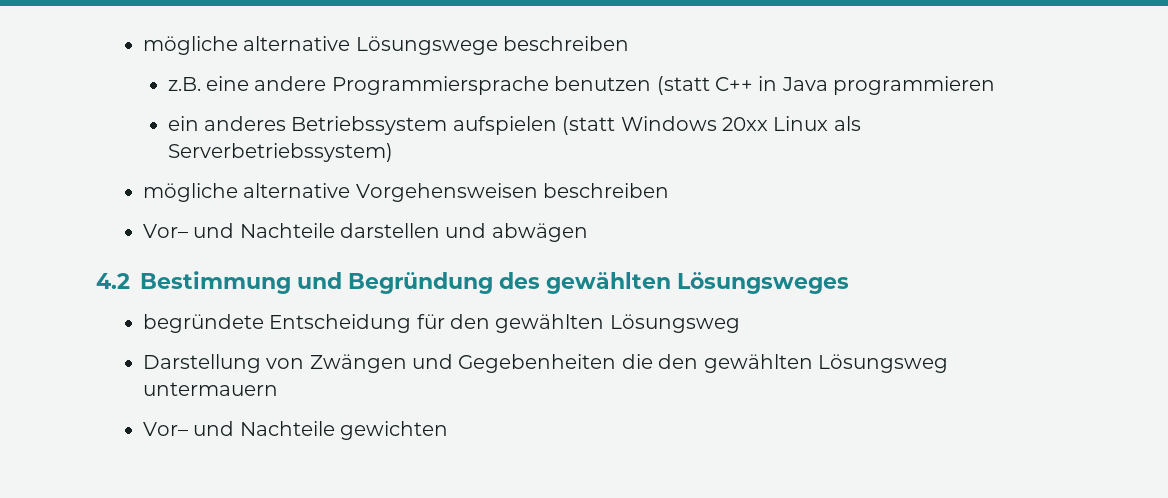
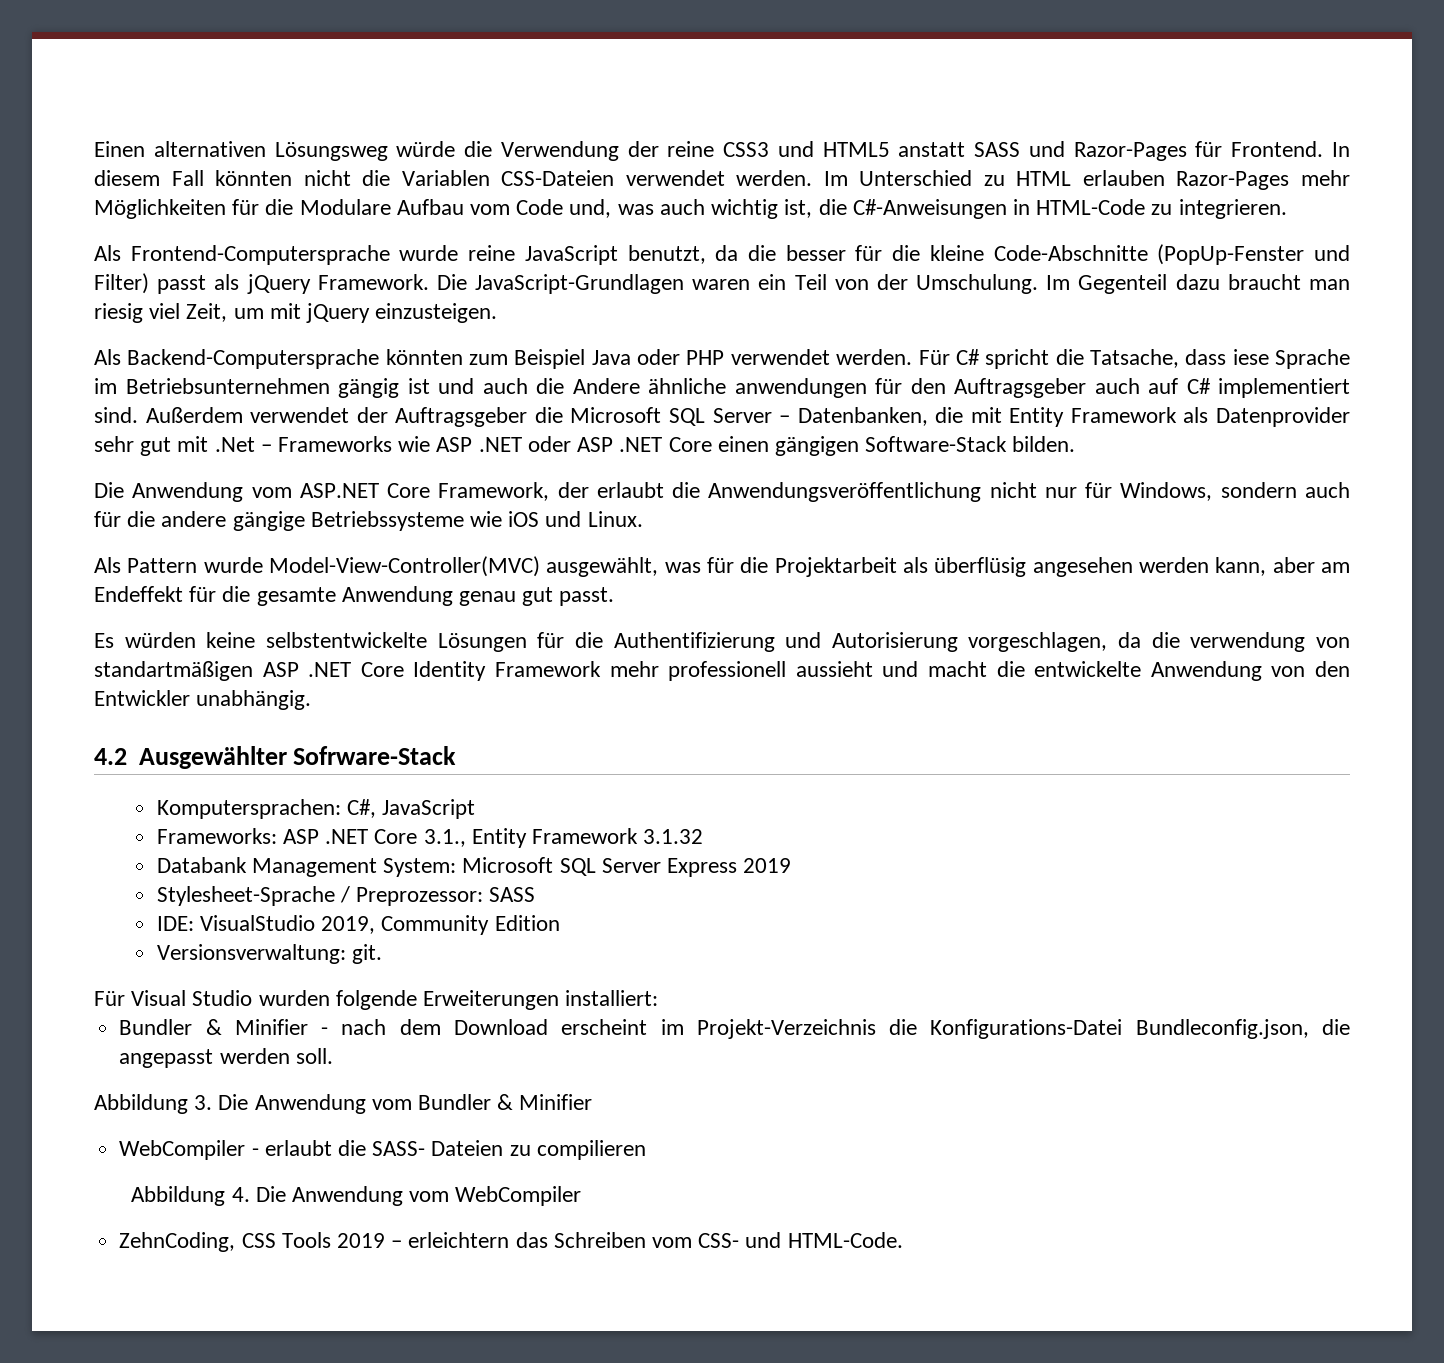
- mögliche alternative Lösungswege beschreiben
- z.B. eine andere Programmiersprache benutzen (statt C++ in Java programmieren
- ein anderes Betriebssystem aufspielen (statt Windows 20xx Linux als Serverbetriebssystem)
- mögliche alternative Vorgehensweisen beschreiben
- Vor– und Nachteile darstellen und abwägen
- 4.2 Bestimmung und Begründung des gewählten Lösungsweges
- begründete Entscheidung für den gewählten Lösungsweg
- Darstellung von Zwängen und Gegebenheiten die den gewählten Lösungsweg untermauern
- Vor– und Nachteile gewichten
+ Einen alternativen Lösungsweg würde die Verwendung der reine CSS3 und HTML5 anstatt SASS und Razor-Pages für Frontend. In diesem Fall könnten nicht die Variablen CSS-Dateien verwendet werden. Im Unterschied zu HTML erlauben Razor-Pages mehr Möglichkeiten für die Modulare Aufbau vom Code und, was auch wichtig ist, die C#-Anweisungen in HTML-Code zu integrieren.
+ Als Frontend-Computersprache wurde reine JavaScript benutzt, da die besser für die kleine Code-Abschnitte (PopUp-Fenster und Filter) passt als jQuery Framework. Die JavaScript-Grundlagen waren ein Teil von der Umschulung. Im Gegenteil dazu braucht man riesig viel Zeit, um mit jQuery einzusteigen.
+ Als Backend-Computersprache könnten zum Beispiel Java oder PHP verwendet werden. Für C# spricht die Tatsache, dass iese Sprache im Betriebsunternehmen gängig ist und auch die Andere ähnliche anwendungen für den Auftragsgeber auch auf C# implementiert sind. Außerdem verwendet der Auftragsgeber die Microsoft SQL Server – Datenbanken, die mit Entity Framework als Datenprovider sehr gut mit .Net – Frameworks wie ASP .NET oder ASP .NET Core einen gängigen Software-Stack bilden.
+ Die Anwendung vom ASP.NET Core Framework, der erlaubt die Anwendungsveröffentlichung nicht nur für Windows, sondern auch für die andere gängige Betriebssysteme wie iOS und Linux.
+ Als Pattern wurde Model-View-Controller(MVC) ausgewählt, was für die Projektarbeit als überflüsig angesehen werden kann, aber am Endeffekt für die gesamte Anwendung genau gut passt.
+ Es würden keine selbstentwickelte Lösungen für die Authentifizierung und Autorisierung vorgeschlagen, da die verwendung von standartmäßigen ASP .NET Core Identity Framework mehr professionell aussieht und macht die entwickelte Anwendung von den Entwickler unabhängig.
+ 4.2 Ausgewählter Sofrware-Stack
+ Komputersprachen: C#, JavaScript
+ Frameworks: ASP .NET Core 3.1., Entity Framework 3.1.32
+ Databank Management System: Microsoft SQL Server Express 2019
+ Stylesheet-Sprache / Preprozessor: SASS
+ IDE: VisualStudio 2019, Community Edition
+ Versionsverwaltung: git.
+ Für Visual Studio wurden folgende Erweiterungen installiert:
+ Bundler & Minifier - nach dem Download erscheint im Projekt-Verzeichnis die Konfigurations-Datei Bundleconfig.json, die angepasst werden soll.
+ Abbildung 3. Die Anwendung vom Bundler & Minifier
+ WebCompiler - erlaubt die SASS- Dateien zu compilieren
+ Abbildung 4. Die Anwendung vom WebCompiler
+ ZehnCoding, CSS Tools 2019 – erleichtern das Schreiben vom CSS- und HTML-Code.

